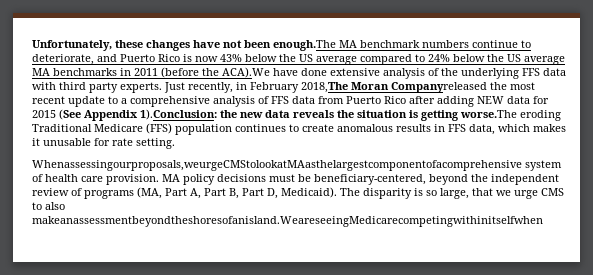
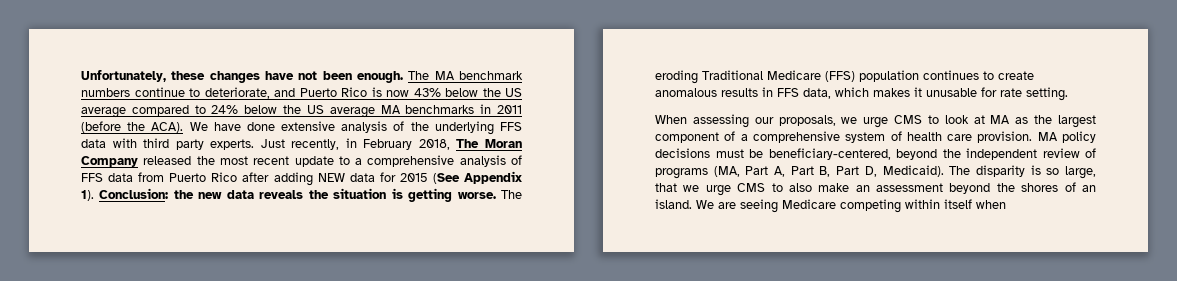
- Unfortunately, these changes have not been enough.The MA benchmark numbers continue to deteriorate, and Puerto Rico is now 43% below the US average compared to 24% below the US average MA benchmarks in 2011 (before the ACA).We have done extensive analysis of the underlying FFS data with third party experts.
+ Unfortunately, these changes have not been enough. The MA benchmark numbers continue to deteriorate, and Puerto Rico is now 43% below the US average compared to 24% below the US average MA benchmarks in 2011 (before the ACA). We have done extensive analysis of the underlying FFS data with third party experts.
- Just recently, in February 2018,The Moran Companyreleased the most recent update to a comprehensive analysis of FFS data from Puerto Rico after adding NEW data for 2015 (See Appendix 1).Conclusion: the new data reveals the situation is getting worse.The eroding Traditional Medicare (FFS) population continues to create anomalous results in FFS data, which makes it unusable for rate setting.
+ Just recently, in February 2018, The Moran Company released the most recent update to a comprehensive analysis of FFS data from Puerto Rico after adding NEW data for 2015 (See Appendix 1). Conclusion: the new data reveals the situation is getting worse. The eroding Traditional Medicare (FFS) population continues to create anomalous results in FFS data, which makes it unusable for rate setting.
- Whenassessingourproposals,weurgeCMStolookatMAasthelargestcomponentofacomprehensive system of health care provision.
+ When assessing our proposals, we urge CMS to look at MA as the largest component of a comprehensive system of health care provision.
- The disparity is so large, that we urge CMS to also makeanassessmentbeyondtheshoresofanisland.WeareseeingMedicarecompetingwithinitselfwhen
+ The disparity is so large, that we urge CMS to also make an assessment beyond the shores of an island. We are seeing Medicare competing within itself when

